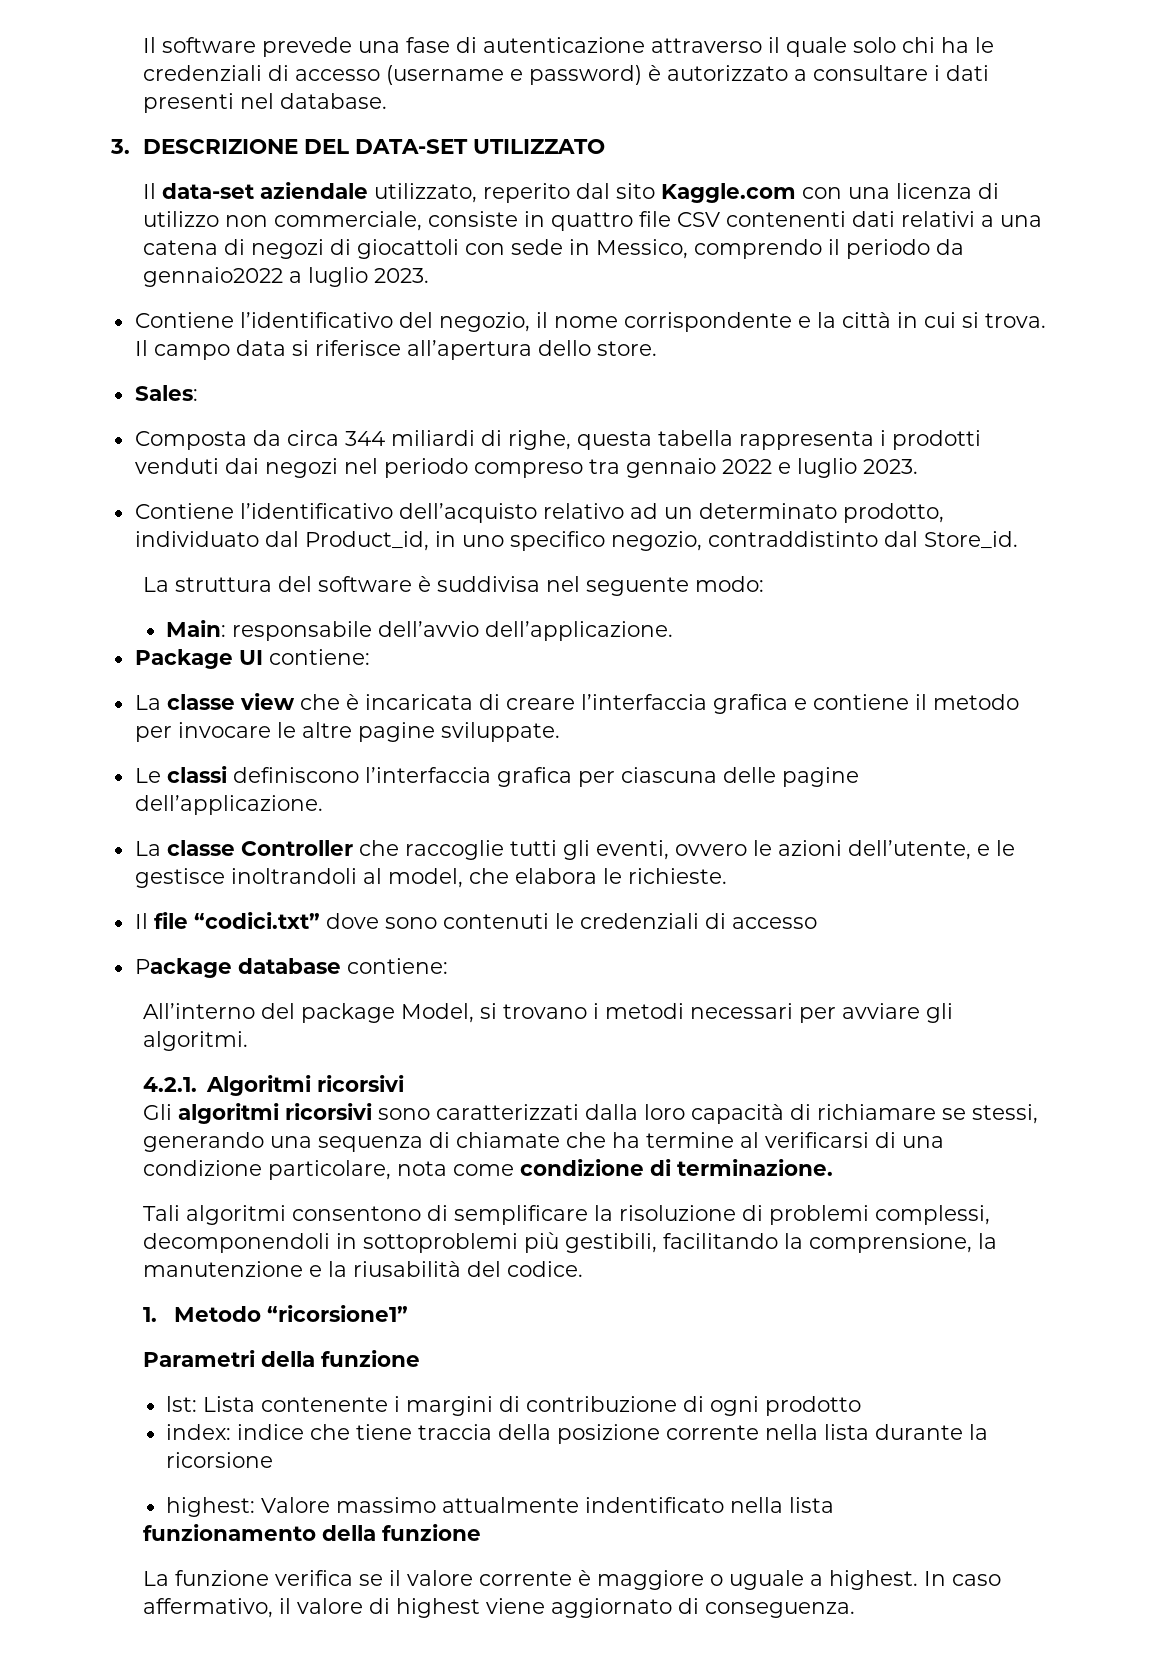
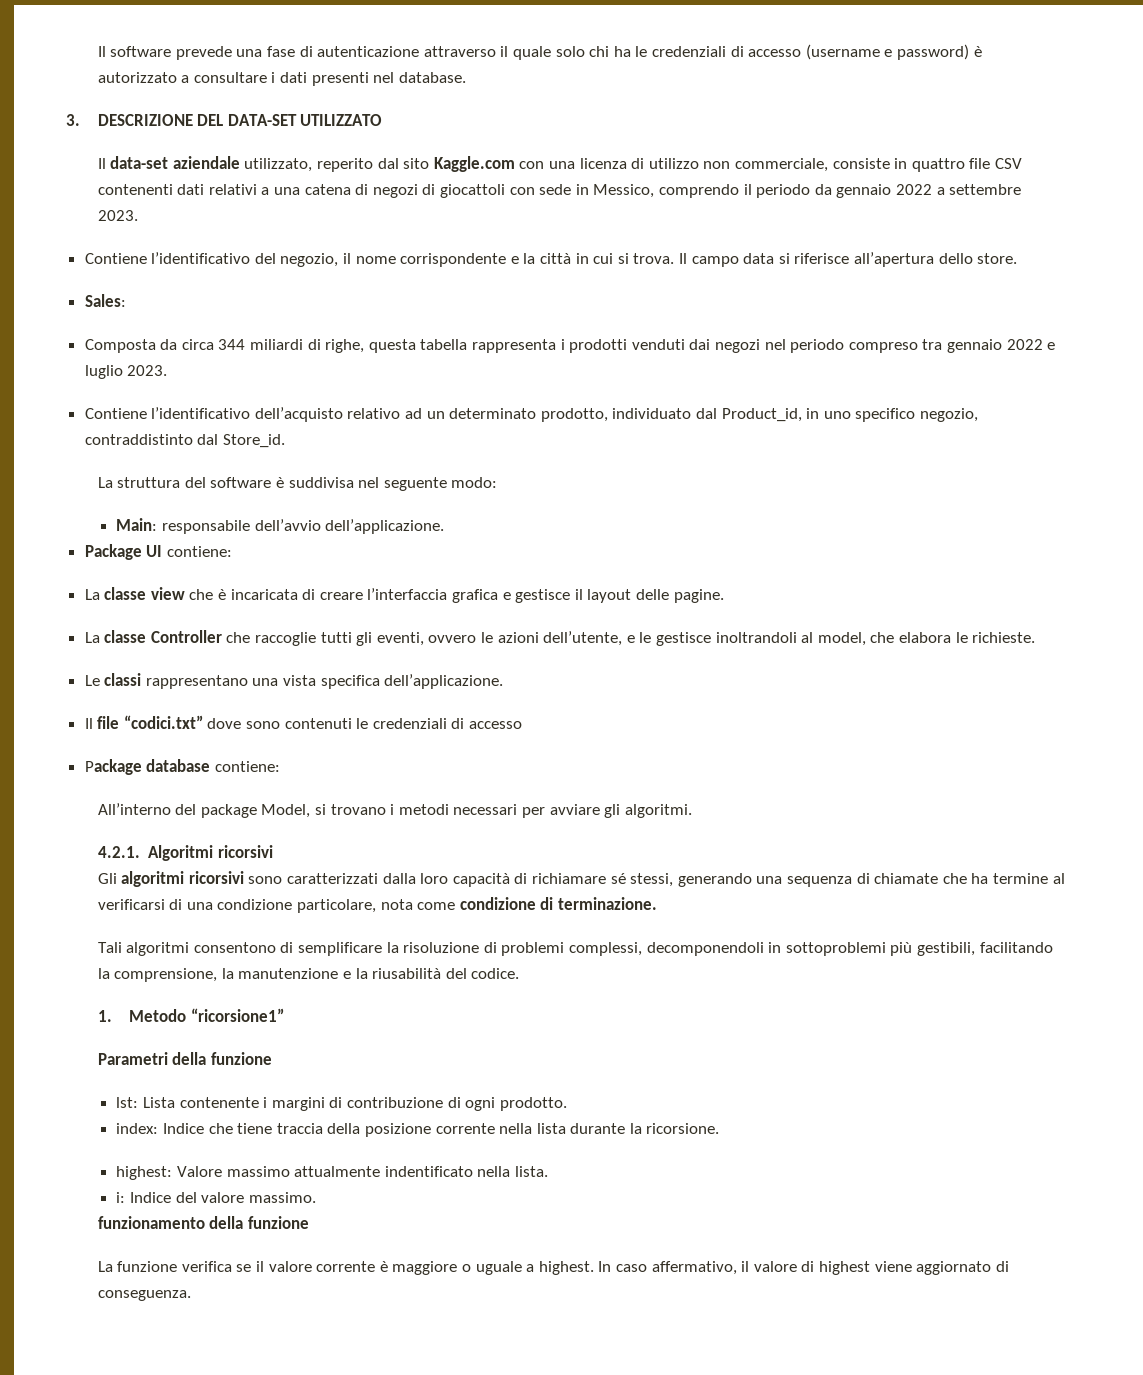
- Il data-set aziendale utilizzato, reperito dal sito Kaggle.com con una licenza di utilizzo non commerciale, consiste in quattro file CSV contenenti dati relativi a una catena di negozi di giocattoli con sede in Messico, comprendo il periodo da gennaio2022 a luglio 2023.
+ Il data-set aziendale utilizzato, reperito dal sito Kaggle.com con una licenza di utilizzo non commerciale, consiste in quattro file CSV contenenti dati relativi a una catena di negozi di giocattoli con sede in Messico, comprendo il periodo da gennaio 2022 a settembre 2023.
- La classe view che è incaricata di creare l’interfaccia grafica e contiene il metodo per invocare le altre pagine sviluppate.
- Le classi definiscono l’interfaccia grafica per ciascuna delle pagine dell’applicazione.
+ La classe view che è incaricata di creare l’interfaccia grafica e gestisce il layout delle pagine.
+ Le classi rappresentano una vista specifica dell’applicazione.
- Gli algoritmi ricorsivi sono caratterizzati dalla loro capacità di richiamare se stessi, generando una sequenza di chiamate che ha termine al verificarsi di una condizione particolare, nota come condizione di terminazione.
+ Gli algoritmi ricorsivi sono caratterizzati dalla loro capacità di richiamare sé stessi, generando una sequenza di chiamate che ha termine al verificarsi di una condizione particolare, nota come condizione di terminazione.
- lst: Lista contenente i margini di contribuzione di ogni prodotto
+ lst: Lista contenente i margini di contribuzione di ogni prodotto.
- index: indice che tiene traccia della posizione corrente nella lista durante la ricorsione
+ index: Indice che tiene traccia della posizione corrente nella lista durante la ricorsione.
- highest: Valore massimo attualmente indentificato nella lista
+ highest: Valore massimo attualmente indentificato nella lista.
+ i: Indice del valore massimo.

